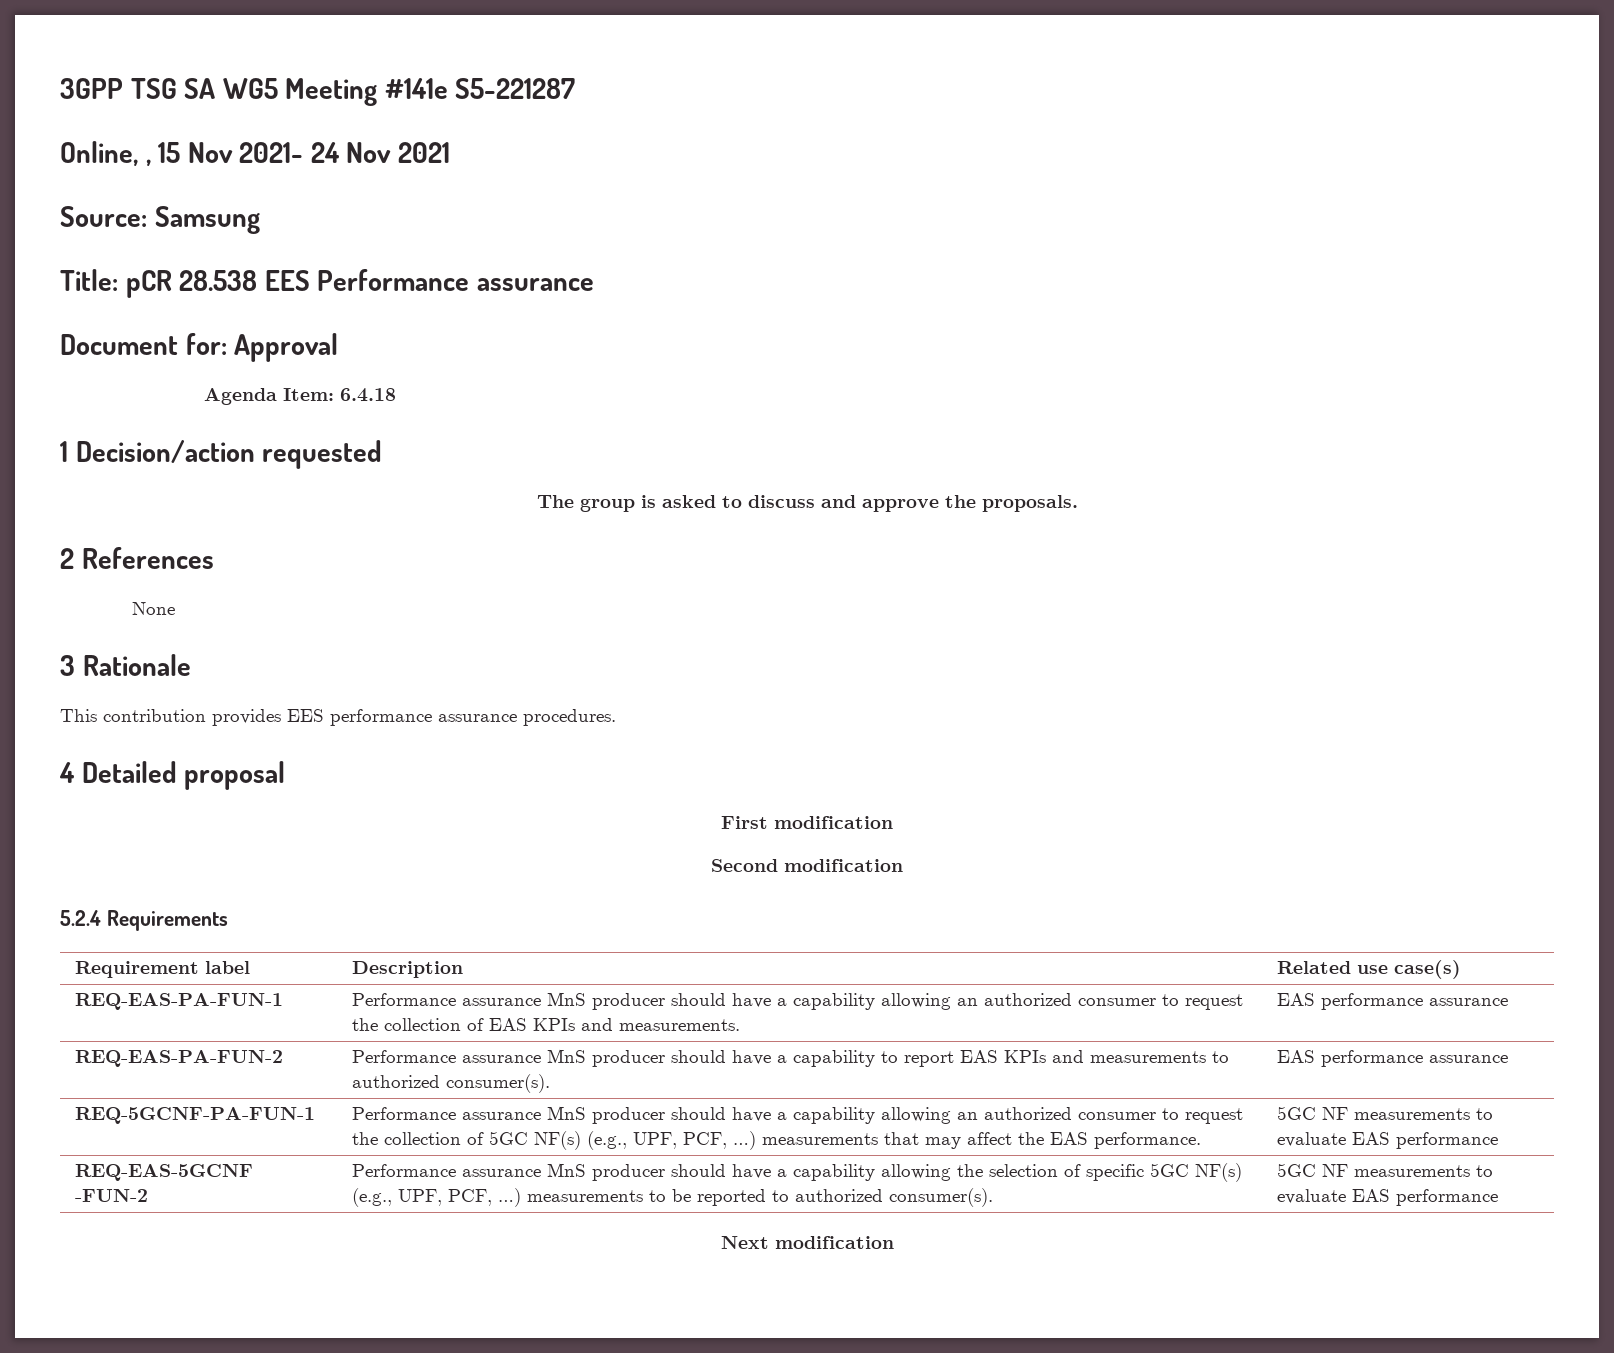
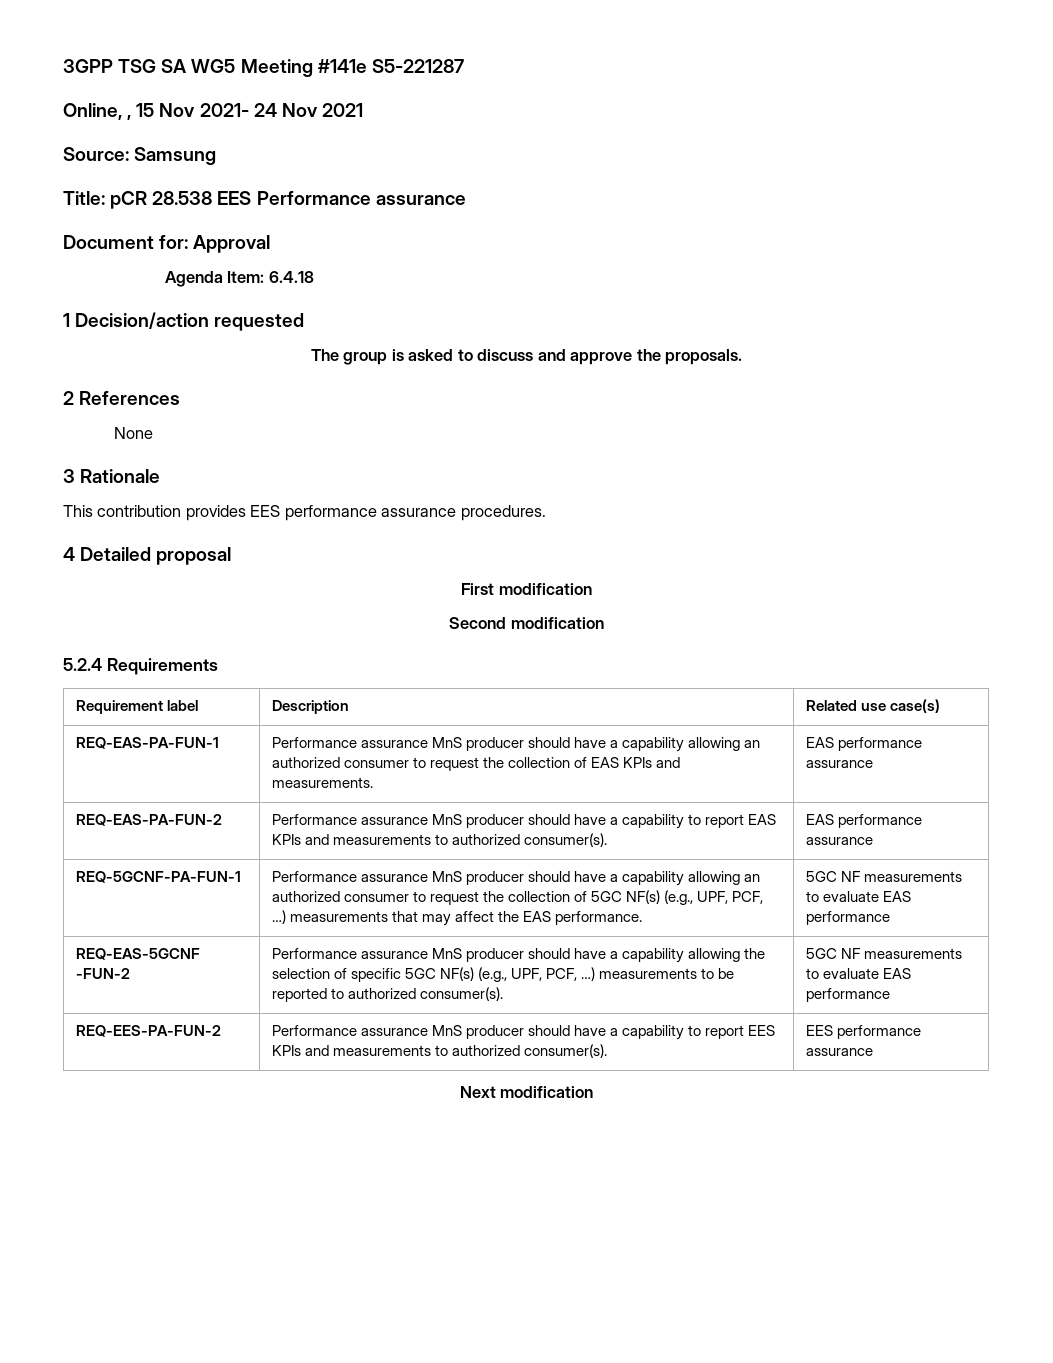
+ REQ-EES-PA-FUN-2 | Performance assurance MnS producer should have a capability to report EES KPIs and measurements to authorized consumer(s). | EES performance assurance

